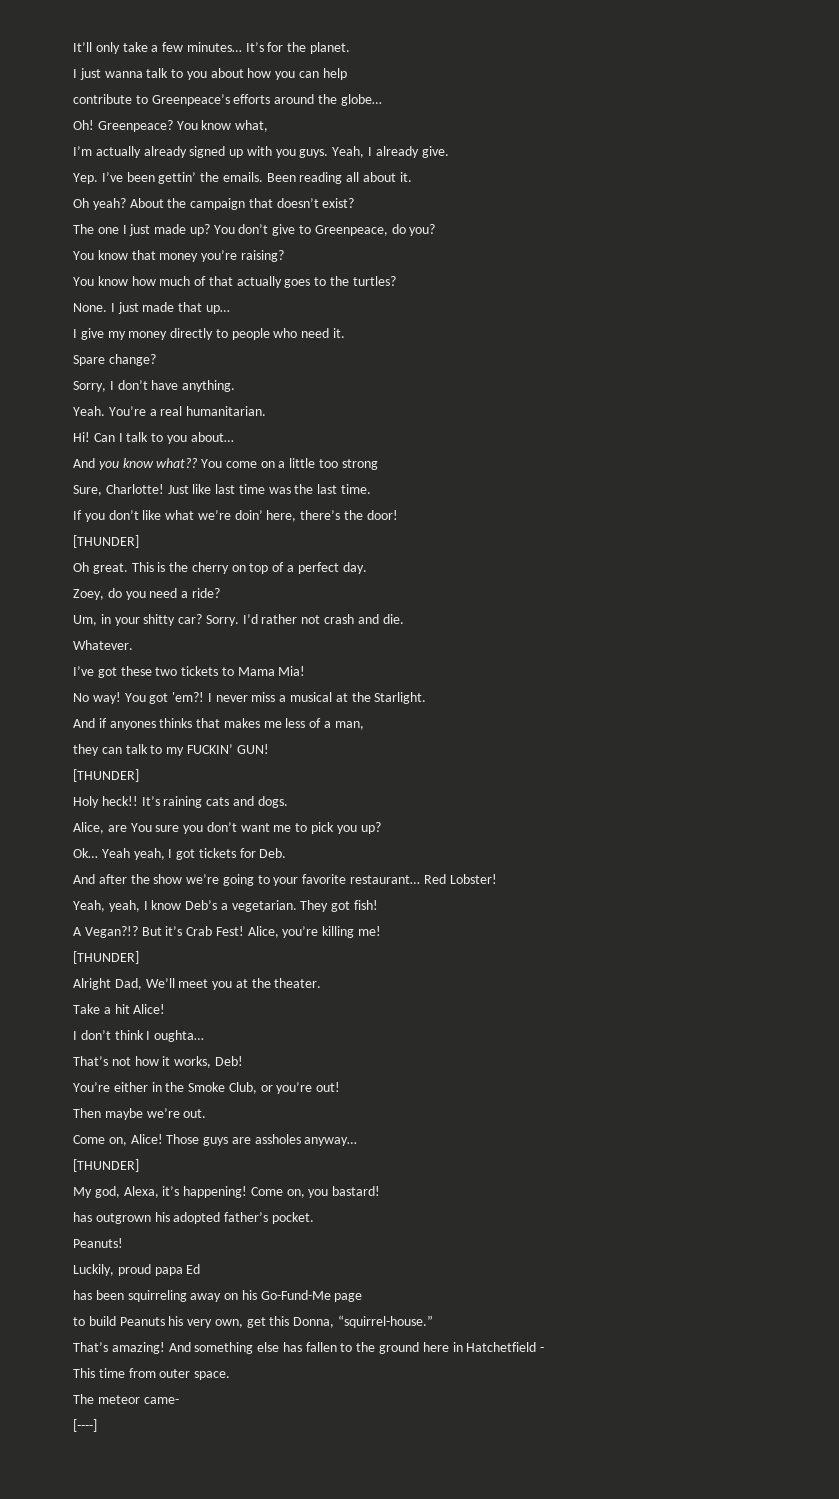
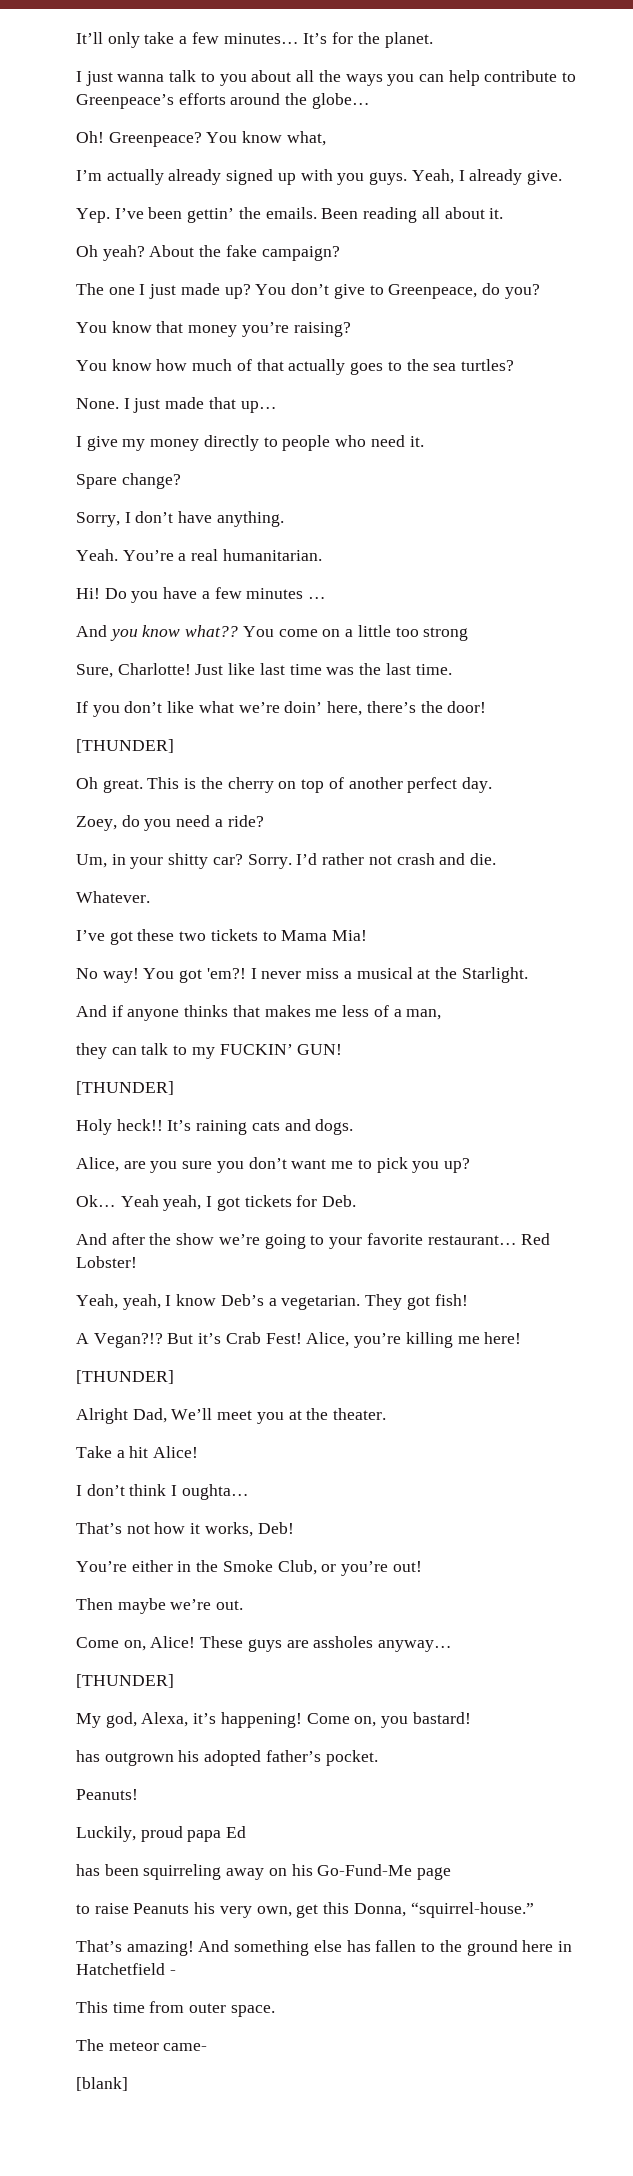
- I just wanna talk to you about how you can help
- contribute to Greenpeace’s efforts around the globe…
+ I just wanna talk to you about all the ways you can help contribute to Greenpeace’s efforts around the globe…
- About the campaign that doesn’t exist?
+ About the fake campaign?
- You know how much of that actually goes to the turtles?
+ You know how much of that actually goes to the sea turtles?
- Can I talk to you about…
+ Do you have a few minutes …
- This is the cherry on top of a perfect day.
+ This is the cherry on top of another perfect day.
- And if anyones thinks that makes me less of a man,
+ And if anyone thinks that makes me less of a man,
- Alice, are You sure you don’t want me to pick you up?
+ Alice, are you sure you don’t want me to pick you up?
- Alice, you’re killing me!
+ Alice, you’re killing me here!
- Those guys are assholes anyway…
+ These guys are assholes anyway…
- to build Peanuts his very own, get this Donna, “squirrel-house.”
+ to raise Peanuts his very own, get this Donna, “squirrel-house.”
- [----]
+ [blank]

